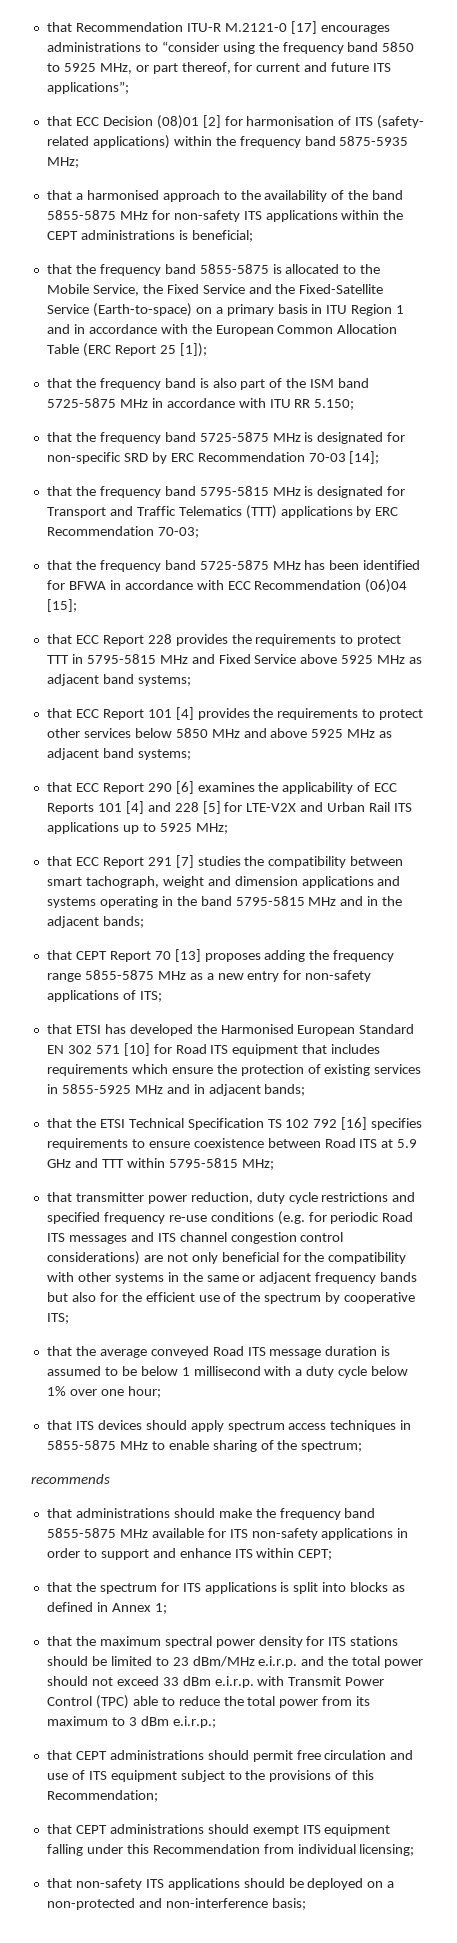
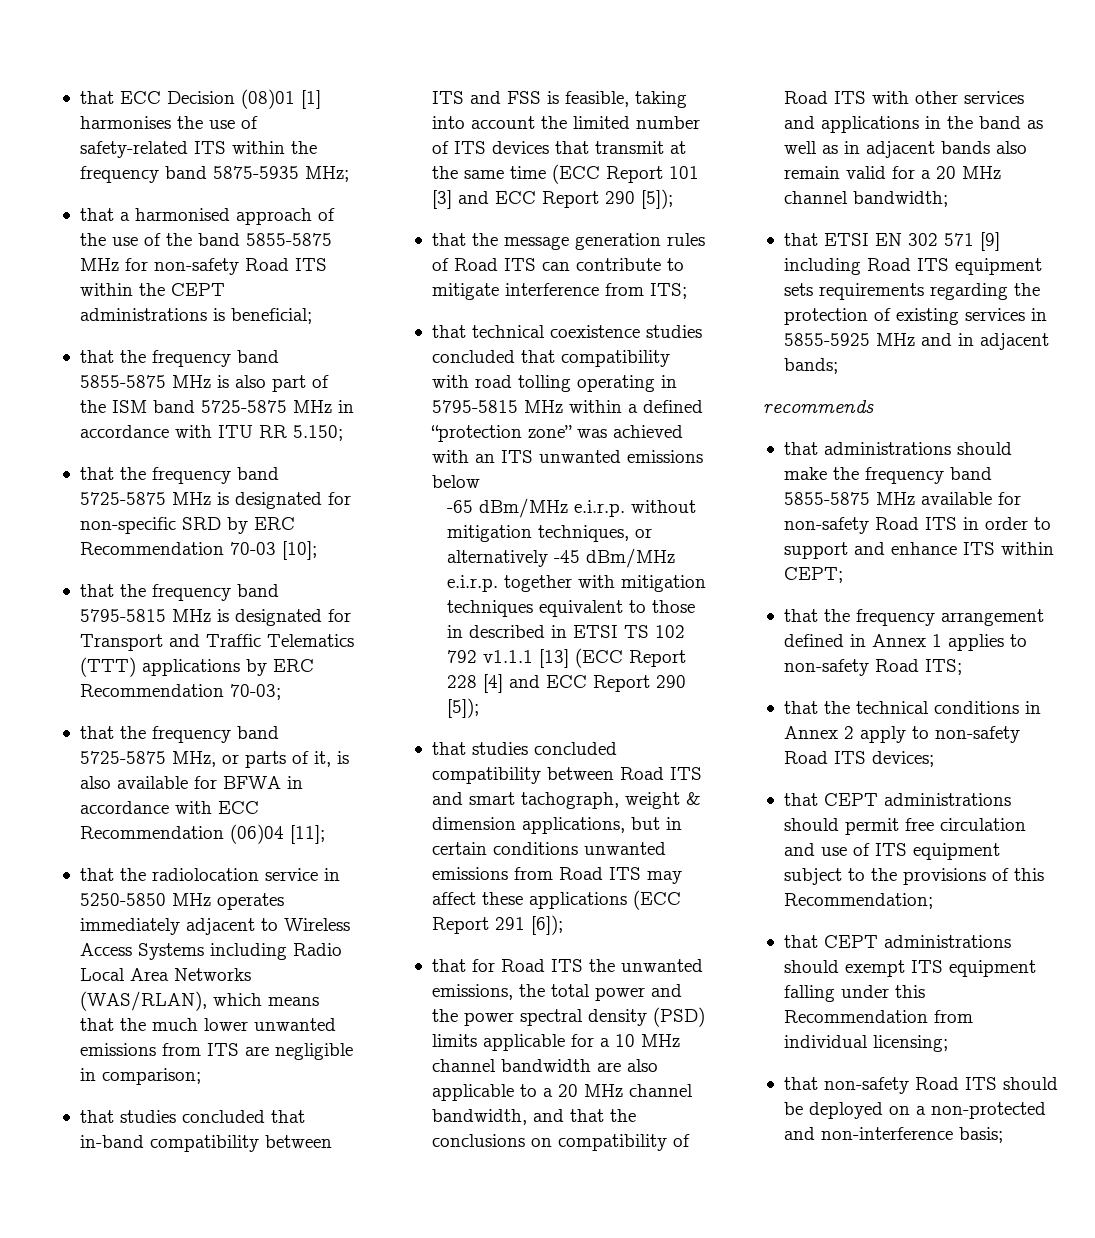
- that Recommendation ITU-R M.2121-0 [17] encourages administrations to “consider using the frequency band 5850 to 5925 MHz, or part thereof, for current and future ITS applications”;
- that ECC Decision (08)01 [2] for harmonisation of ITS (safety- related applications) within the frequency band 5875-5935 MHz;
+ that ECC Decision (08)01 [1] harmonises the use of safety-related ITS within the frequency band 5875-5935 MHz;
- that a harmonised approach to the availability of the band 5855-5875 MHz for non-safety ITS applications within the CEPT administrations is beneficial;
+ that a harmonised approach of the use of the band 5855-5875 MHz for non-safety Road ITS within the CEPT administrations is beneficial;
- that the frequency band 5855-5875 is allocated to the Mobile Service, the Fixed Service and the Fixed-Satellite Service (Earth-to-space) on a primary basis in ITU Region 1 and in accordance with the European Common Allocation Table (ERC Report 25 [1]);
- that the frequency band is also part of the ISM band 5725-5875 MHz in accordance with ITU RR 5.150;
+ that the frequency band 5855-5875 MHz is also part of the ISM band 5725-5875 MHz in accordance with ITU RR 5.150;
- that the frequency band 5725-5875 MHz is designated for non-specific SRD by ERC Recommendation 70-03 [14];
+ that the frequency band 5725-5875 MHz is designated for non-specific SRD by ERC Recommendation 70-03 [10];
- that the frequency band 5725-5875 MHz has been identified for BFWA in accordance with ECC Recommendation (06)04 [15];
- that ECC Report 228 provides the requirements to protect TTT in 5795-5815 MHz and Fixed Service above 5925 MHz as adjacent band systems;
- that ECC Report 101 [4] provides the requirements to protect other services below 5850 MHz and above 5925 MHz as adjacent band systems;
- that ECC Report 290 [6] examines the applicability of ECC Reports 101 [4] and 228 [5] for LTE-V2X and Urban Rail ITS applications up to 5925 MHz;
- that ECC Report 291 [7] studies the compatibility between smart tachograph, weight and dimension applications and systems operating in the band 5795-5815 MHz and in the adjacent bands;
- that CEPT Report 70 [13] proposes adding the frequency range 5855-5875 MHz as a new entry for non-safety applications of ITS;
- that ETSI has developed the Harmonised European Standard EN 302 571 [10] for Road ITS equipment that includes requirements which ensure the protection of existing services in 5855-5925 MHz and in adjacent bands;
+ that the frequency band 5725-5875 MHz, or parts of it, is also available for BFWA in accordance with ECC Recommendation (06)04 [11];
+ that the radiolocation service in 5250-5850 MHz operates immediately adjacent to Wireless Access Systems including Radio Local Area Networks (WAS/RLAN), which means that the much lower unwanted emissions from ITS are negligible in comparison;
+ that studies concluded that in-band compatibility between ITS and FSS is feasible, taking into account the limited number of ITS devices that transmit at the same time (ECC Report 101 [3] and ECC Report 290 [5]);
+ that the message generation rules of Road ITS can contribute to mitigate interference from ITS;
+ that technical coexistence studies concluded that compatibility with road tolling operating in 5795-5815 MHz within a defined “protection zone” was achieved with an ITS unwanted emissions below
+ -65 dBm/MHz e.i.r.p. without mitigation techniques, or alternatively -45 dBm/MHz e.i.r.p. together with mitigation techniques equivalent to those in described in ETSI TS 102 792 v1.1.1 [13] (ECC Report 228 [4] and ECC Report 290 [5]);
+ that studies concluded compatibility between Road ITS and smart tachograph, weight & dimension applications, but in certain conditions unwanted emissions from Road ITS may affect these applications (ECC Report 291 [6]);
+ that for Road ITS the unwanted emissions, the total power and the power spectral density (PSD) limits applicable for a 10 MHz channel bandwidth are also applicable to a 20 MHz channel bandwidth, and that the conclusions on compatibility of Road ITS with other services and applications in the band as well as in adjacent bands also remain valid for a 20 MHz channel bandwidth;
+ that ETSI EN 302 571 [9] including Road ITS equipment sets requirements regarding the protection of existing services in 5855-5925 MHz and in adjacent bands;
- that the ETSI Technical Specification TS 102 792 [16] specifies requirements to ensure coexistence between Road ITS at 5.9 GHz and TTT within 5795-5815 MHz;
- that transmitter power reduction, duty cycle restrictions and specified frequency re-use conditions (e.g. for periodic Road ITS messages and ITS channel congestion control considerations) are not only beneficial for the compatibility with other systems in the same or adjacent frequency bands but also for the efficient use of the spectrum by cooperative ITS;
- that the average conveyed Road ITS message duration is assumed to be below 1 millisecond with a duty cycle below 1% over one hour;
- that ITS devices should apply spectrum access techniques in 5855-5875 MHz to enable sharing of the spectrum;
- that administrations should make the frequency band 5855-5875 MHz available for ITS non-safety applications in order to support and enhance ITS within CEPT;
+ that administrations should make the frequency band 5855-5875 MHz available for non-safety Road ITS in order to support and enhance ITS within CEPT;
- that the spectrum for ITS applications is split into blocks as defined in Annex 1;
- that the maximum spectral power density for ITS stations should be limited to 23 dBm/MHz e.i.r.p. and the total power should not exceed 33 dBm e.i.r.p. with Transmit Power Control (TPC) able to reduce the total power from its maximum to 3 dBm e.i.r.p.;
+ that the frequency arrangement defined in Annex 1 applies to non-safety Road ITS;
+ that the technical conditions in Annex 2 apply to non-safety Road ITS devices;
- that non-safety ITS applications should be deployed on a non-protected and non-interference basis;
+ that non-safety Road ITS should be deployed on a non-protected and non-interference basis;

